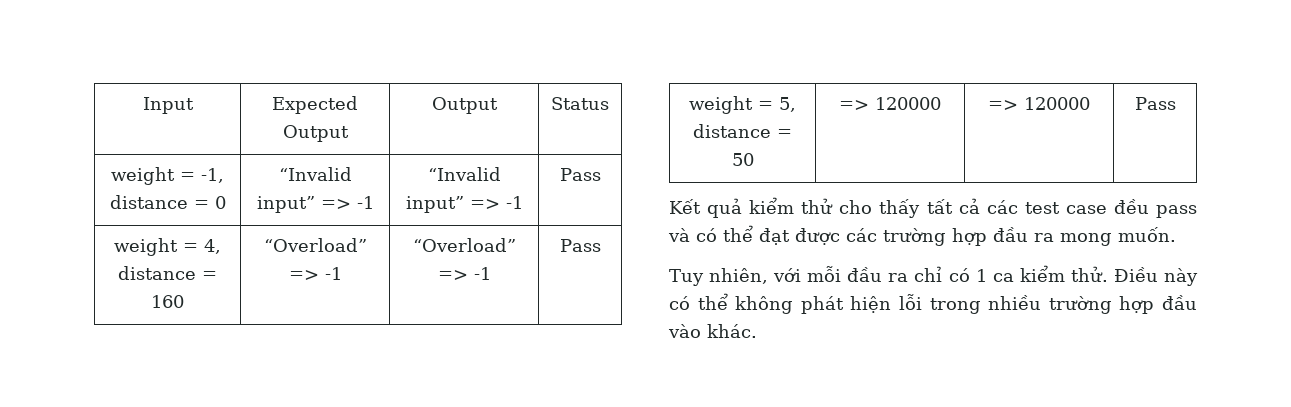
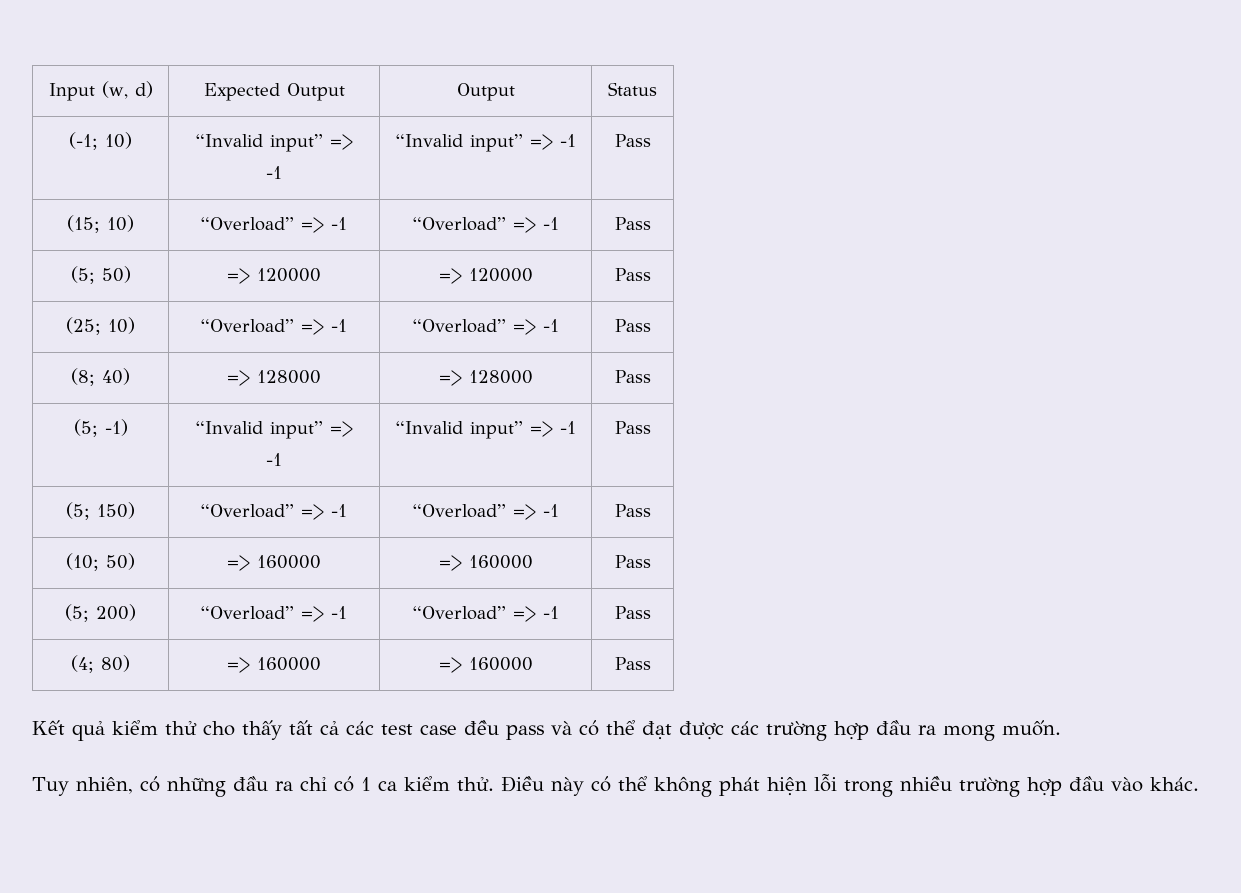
- Input | Expected Output | Output | Status
+ Input (w, d) | Expected Output | Output | Status
- weight = -1, distance = 0 | “Invalid input” => -1 | “Invalid input” => -1 | Pass
- weight = 4, distance = 160 | “Overload” => -1 | “Overload” => -1 | Pass
- weight = 5, distance = 50 | => 120000 | => 120000 | Pass
+ (-1; 10) | “Invalid input” => -1 | “Invalid input” => -1 | Pass
+ (15; 10) | “Overload” => -1 | “Overload” => -1 | Pass
+ (5; 50) | => 120000 | => 120000 | Pass
+ (25; 10) | “Overload” => -1 | “Overload” => -1 | Pass
+ (8; 40) | => 128000 | => 128000 | Pass
+ (5; -1) | “Invalid input” => -1 | “Invalid input” => -1 | Pass
+ (5; 150) | “Overload” => -1 | “Overload” => -1 | Pass
+ (10; 50) | => 160000 | => 160000 | Pass
+ (5; 200) | “Overload” => -1 | “Overload” => -1 | Pass
+ (4; 80) | => 160000 | => 160000 | Pass
- Tuy nhiên, với mỗi đầu ra chỉ có 1 ca kiểm thử.
+ Tuy nhiên, có những đầu ra chỉ có 1 ca kiểm thử.

